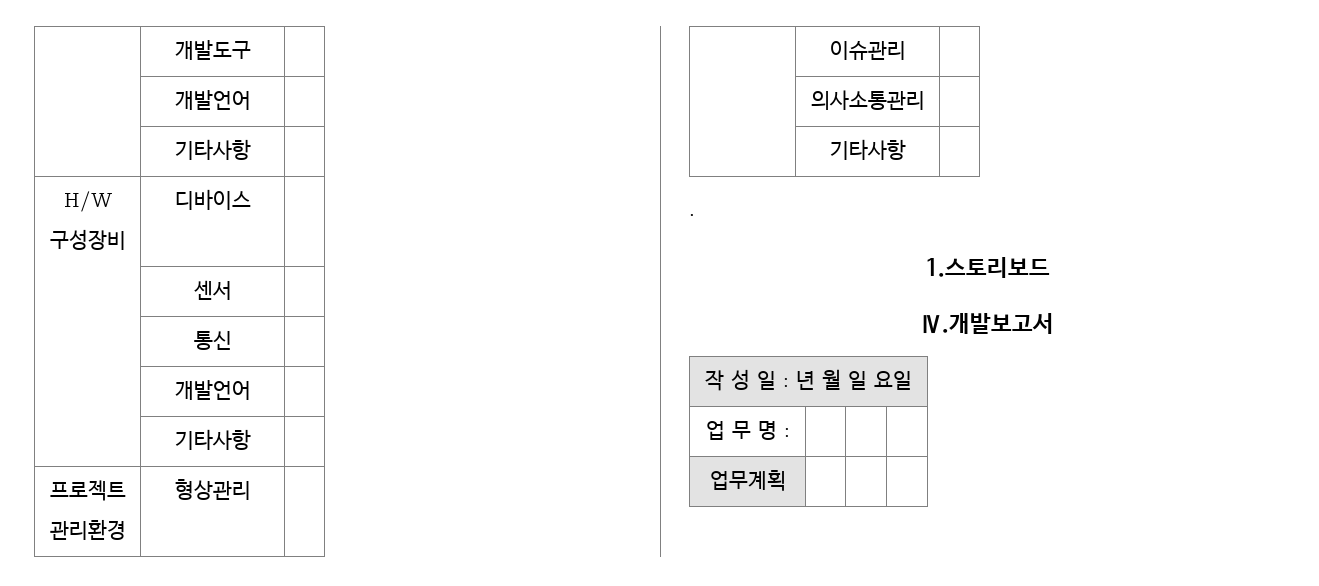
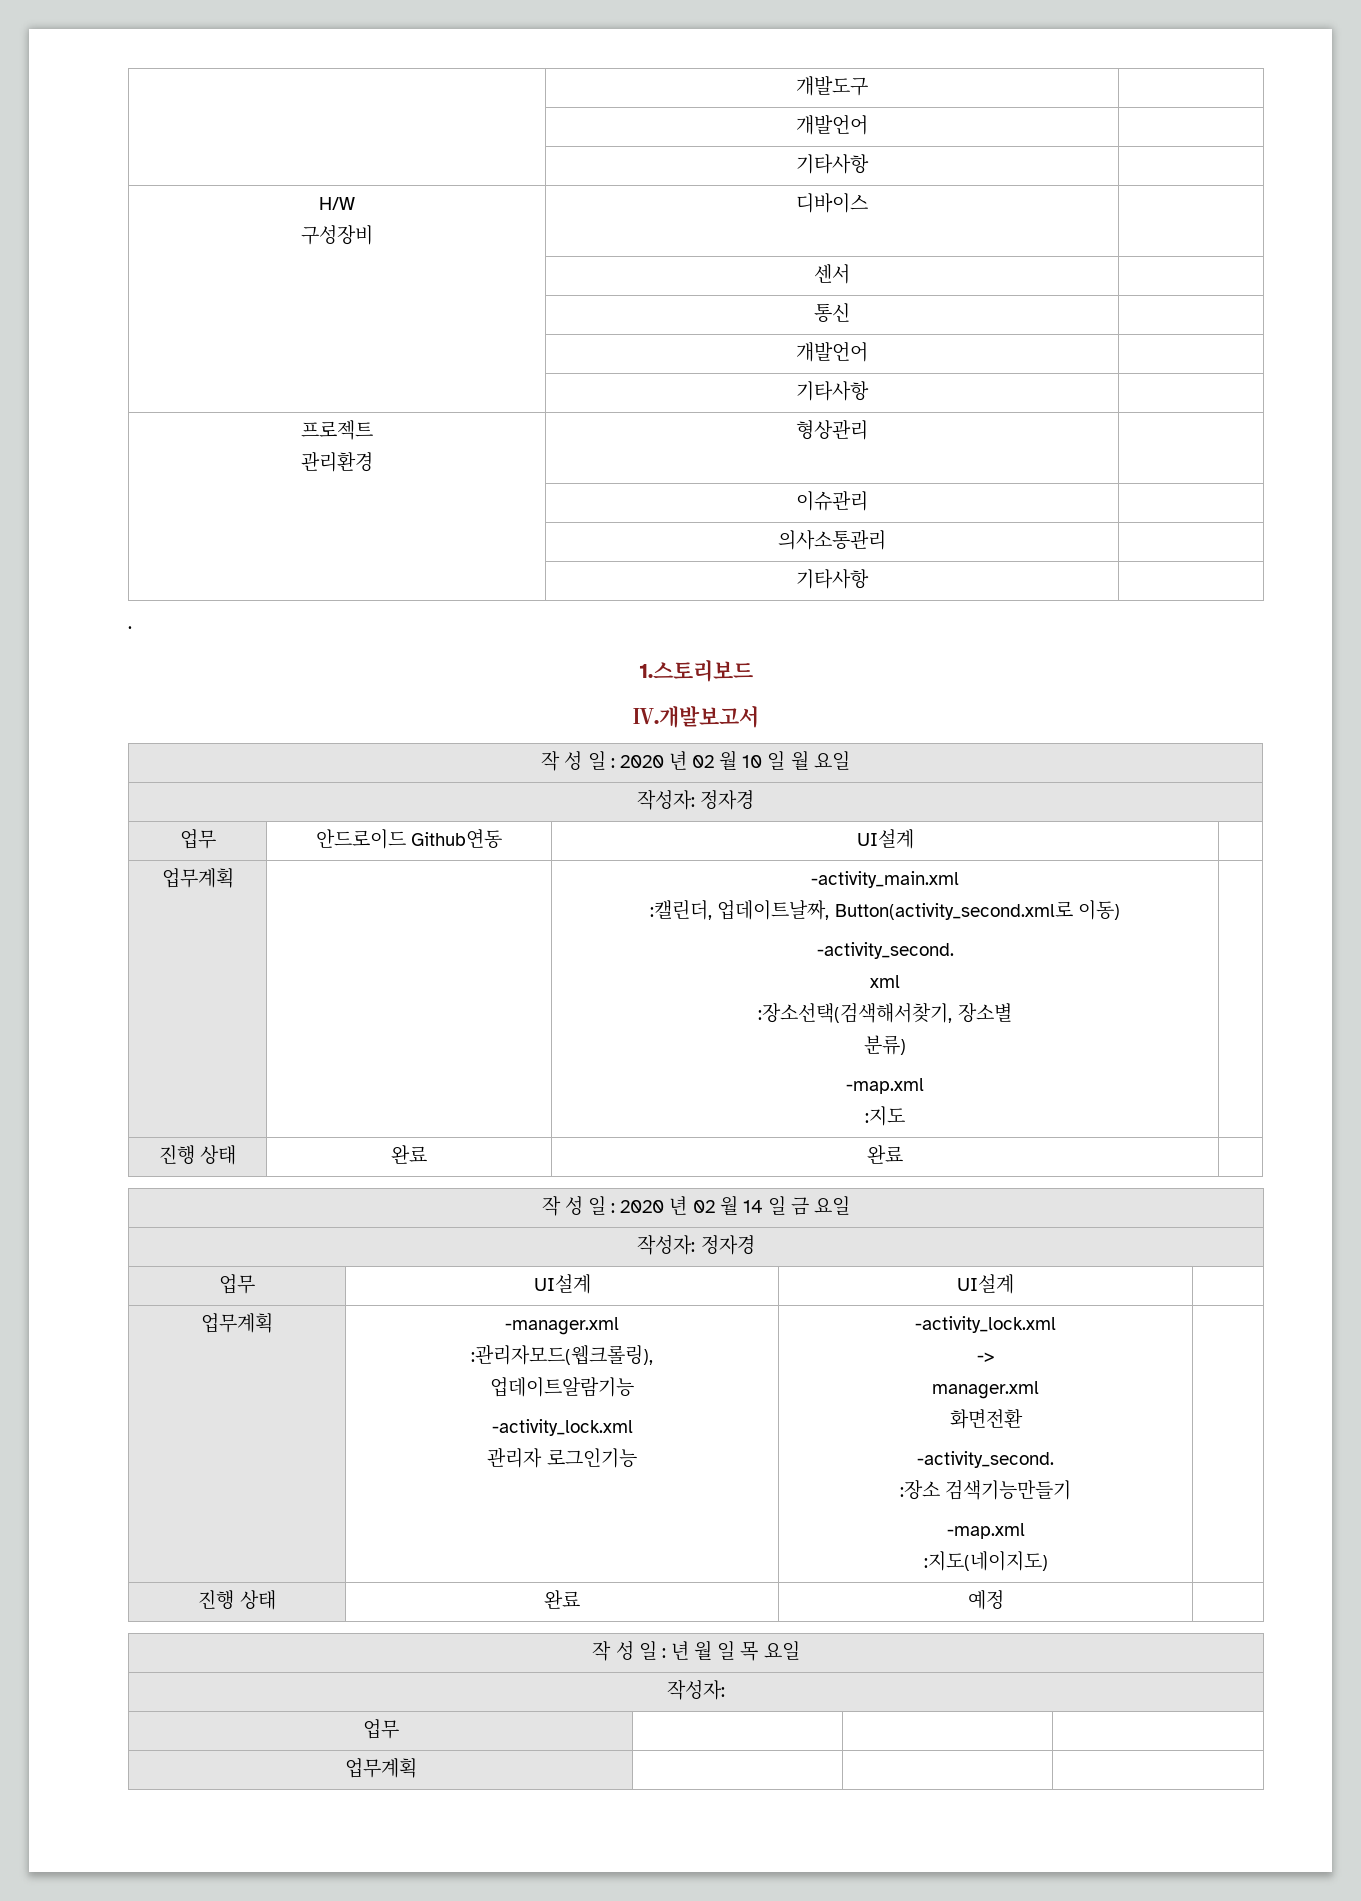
+ 작 성 일 : 2020 년 02 월 10 일 월 요일
+ 작성자: 정자경
+ 업무 | 안드로이드 Github연동 | UI설계 |
+ 업무계획 | | -activity_main.xml
+ :캘린더, 업데이트날짜, Button(activity_second.xml로 이동)
+ -activity_second.
+ xml
+ :장소선택(검색해서찾기, 장소별
+ 분류)
+ -map.xml
+ :지도 |
+ 진행 상태 | 완료 | 완료 |
+ 작 성 일 : 2020 년 02 월 14 일 금 요일
+ 작성자: 정자경
+ 업무 | UI설계 | UI설계 |
+ 업무계획 | -manager.xml
+ :관리자모드(웹크롤링),
+ 업데이트알람기능
+ -activity_lock.xml
+ 관리자 로그인기능 | -activity_lock.xml
+ ->
+ manager.xml
+ 화면전환
+ -activity_second.
+ :장소 검색기능만들기
+ -map.xml
+ :지도(네이지도) |
+ 진행 상태 | 완료 | 예정 |
- 작 성 일 : 년 월 일 요일
- 업 무 명 : | | |
+ 작 성 일 : 년 월 일 목 요일
+ 작성자:
+ 업무 | | |

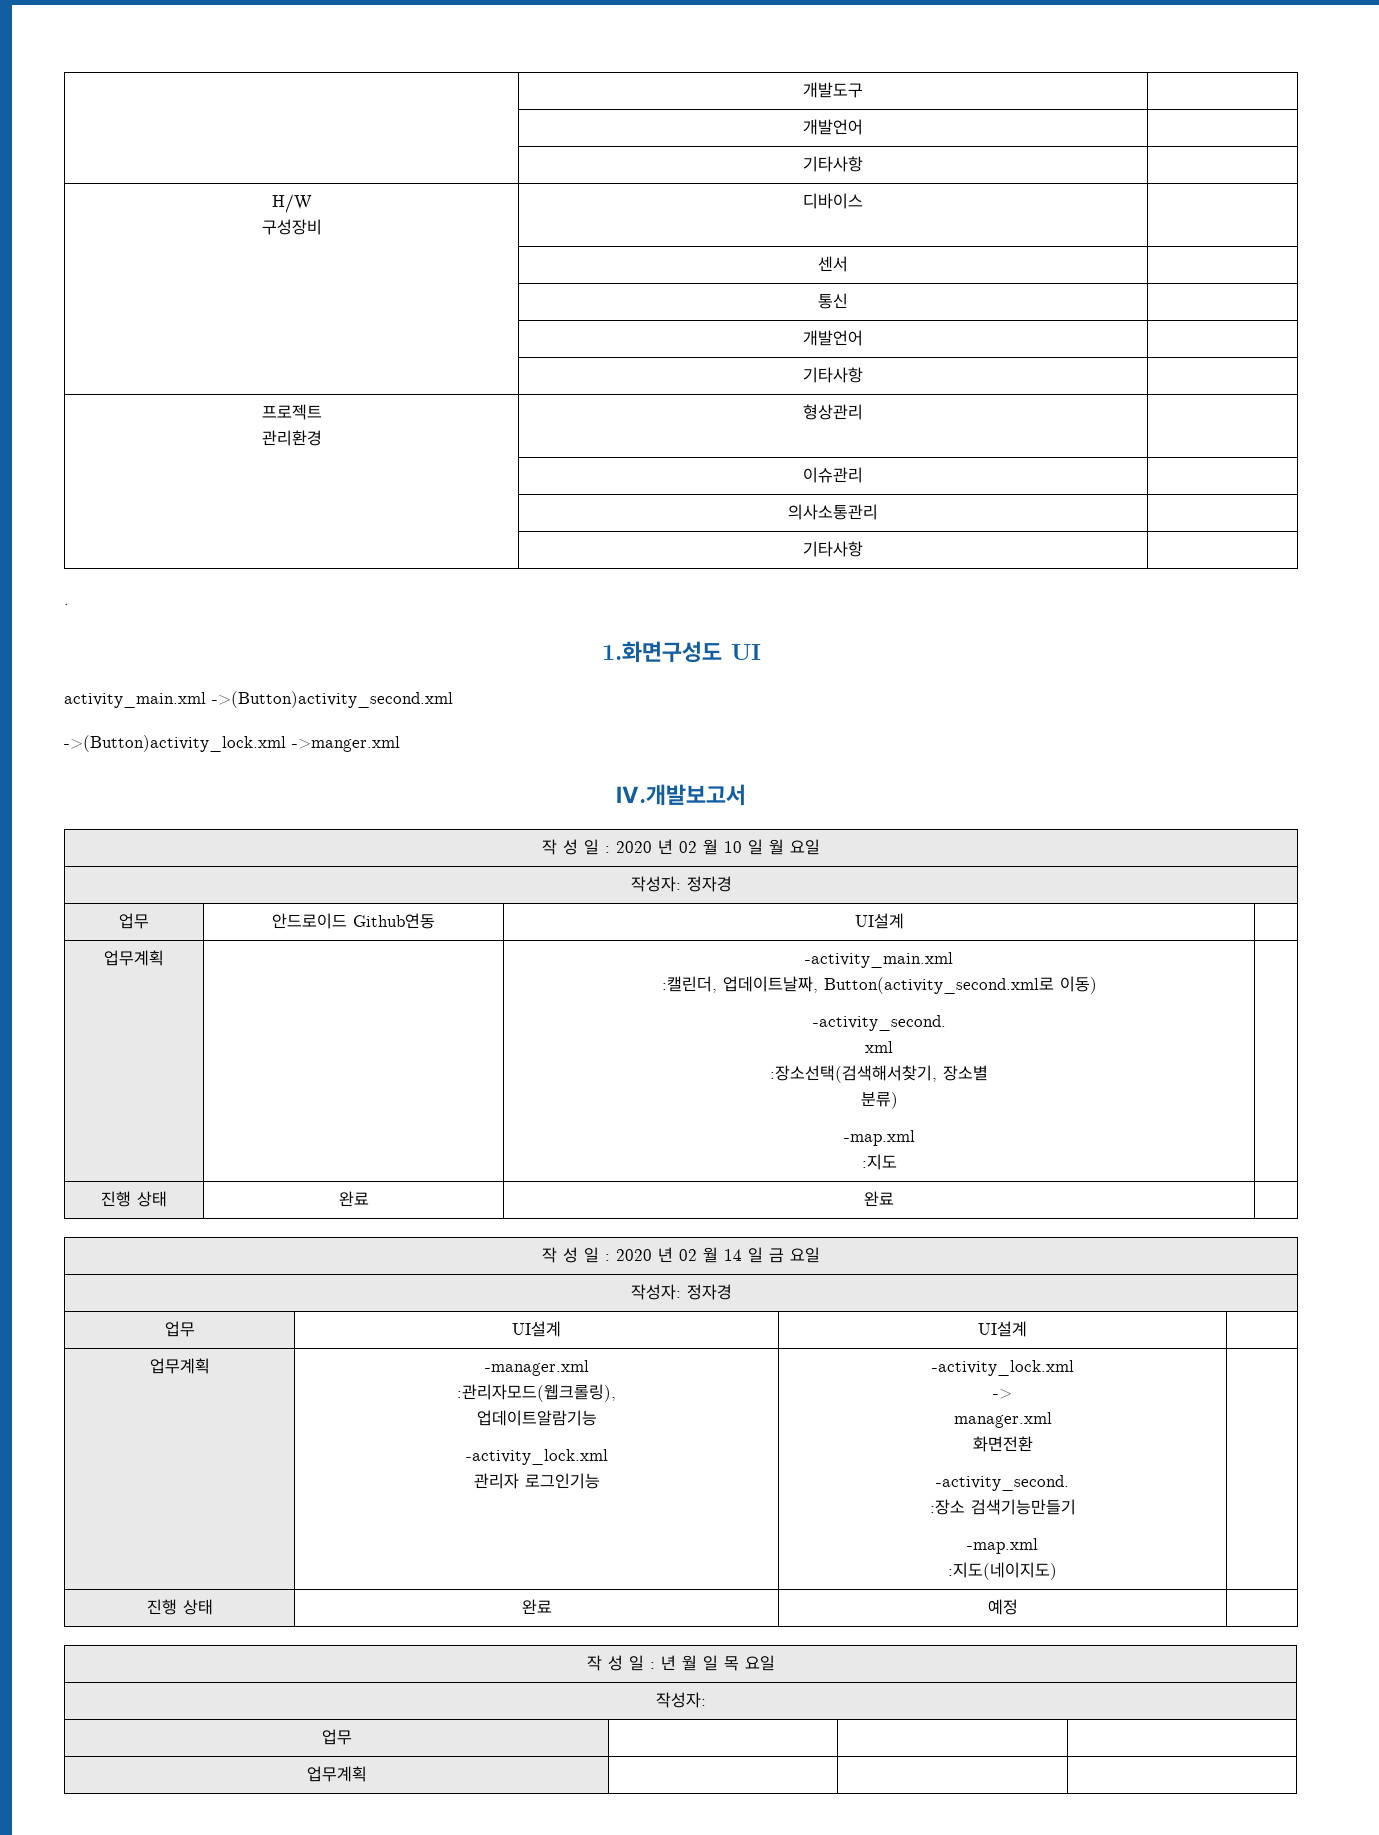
- 1.스토리보드
+ 1.화면구성도 UI
+ activity_main.xml ->(Button)activity_second.xml
+ ->(Button)activity_lock.xml ->manger.xml

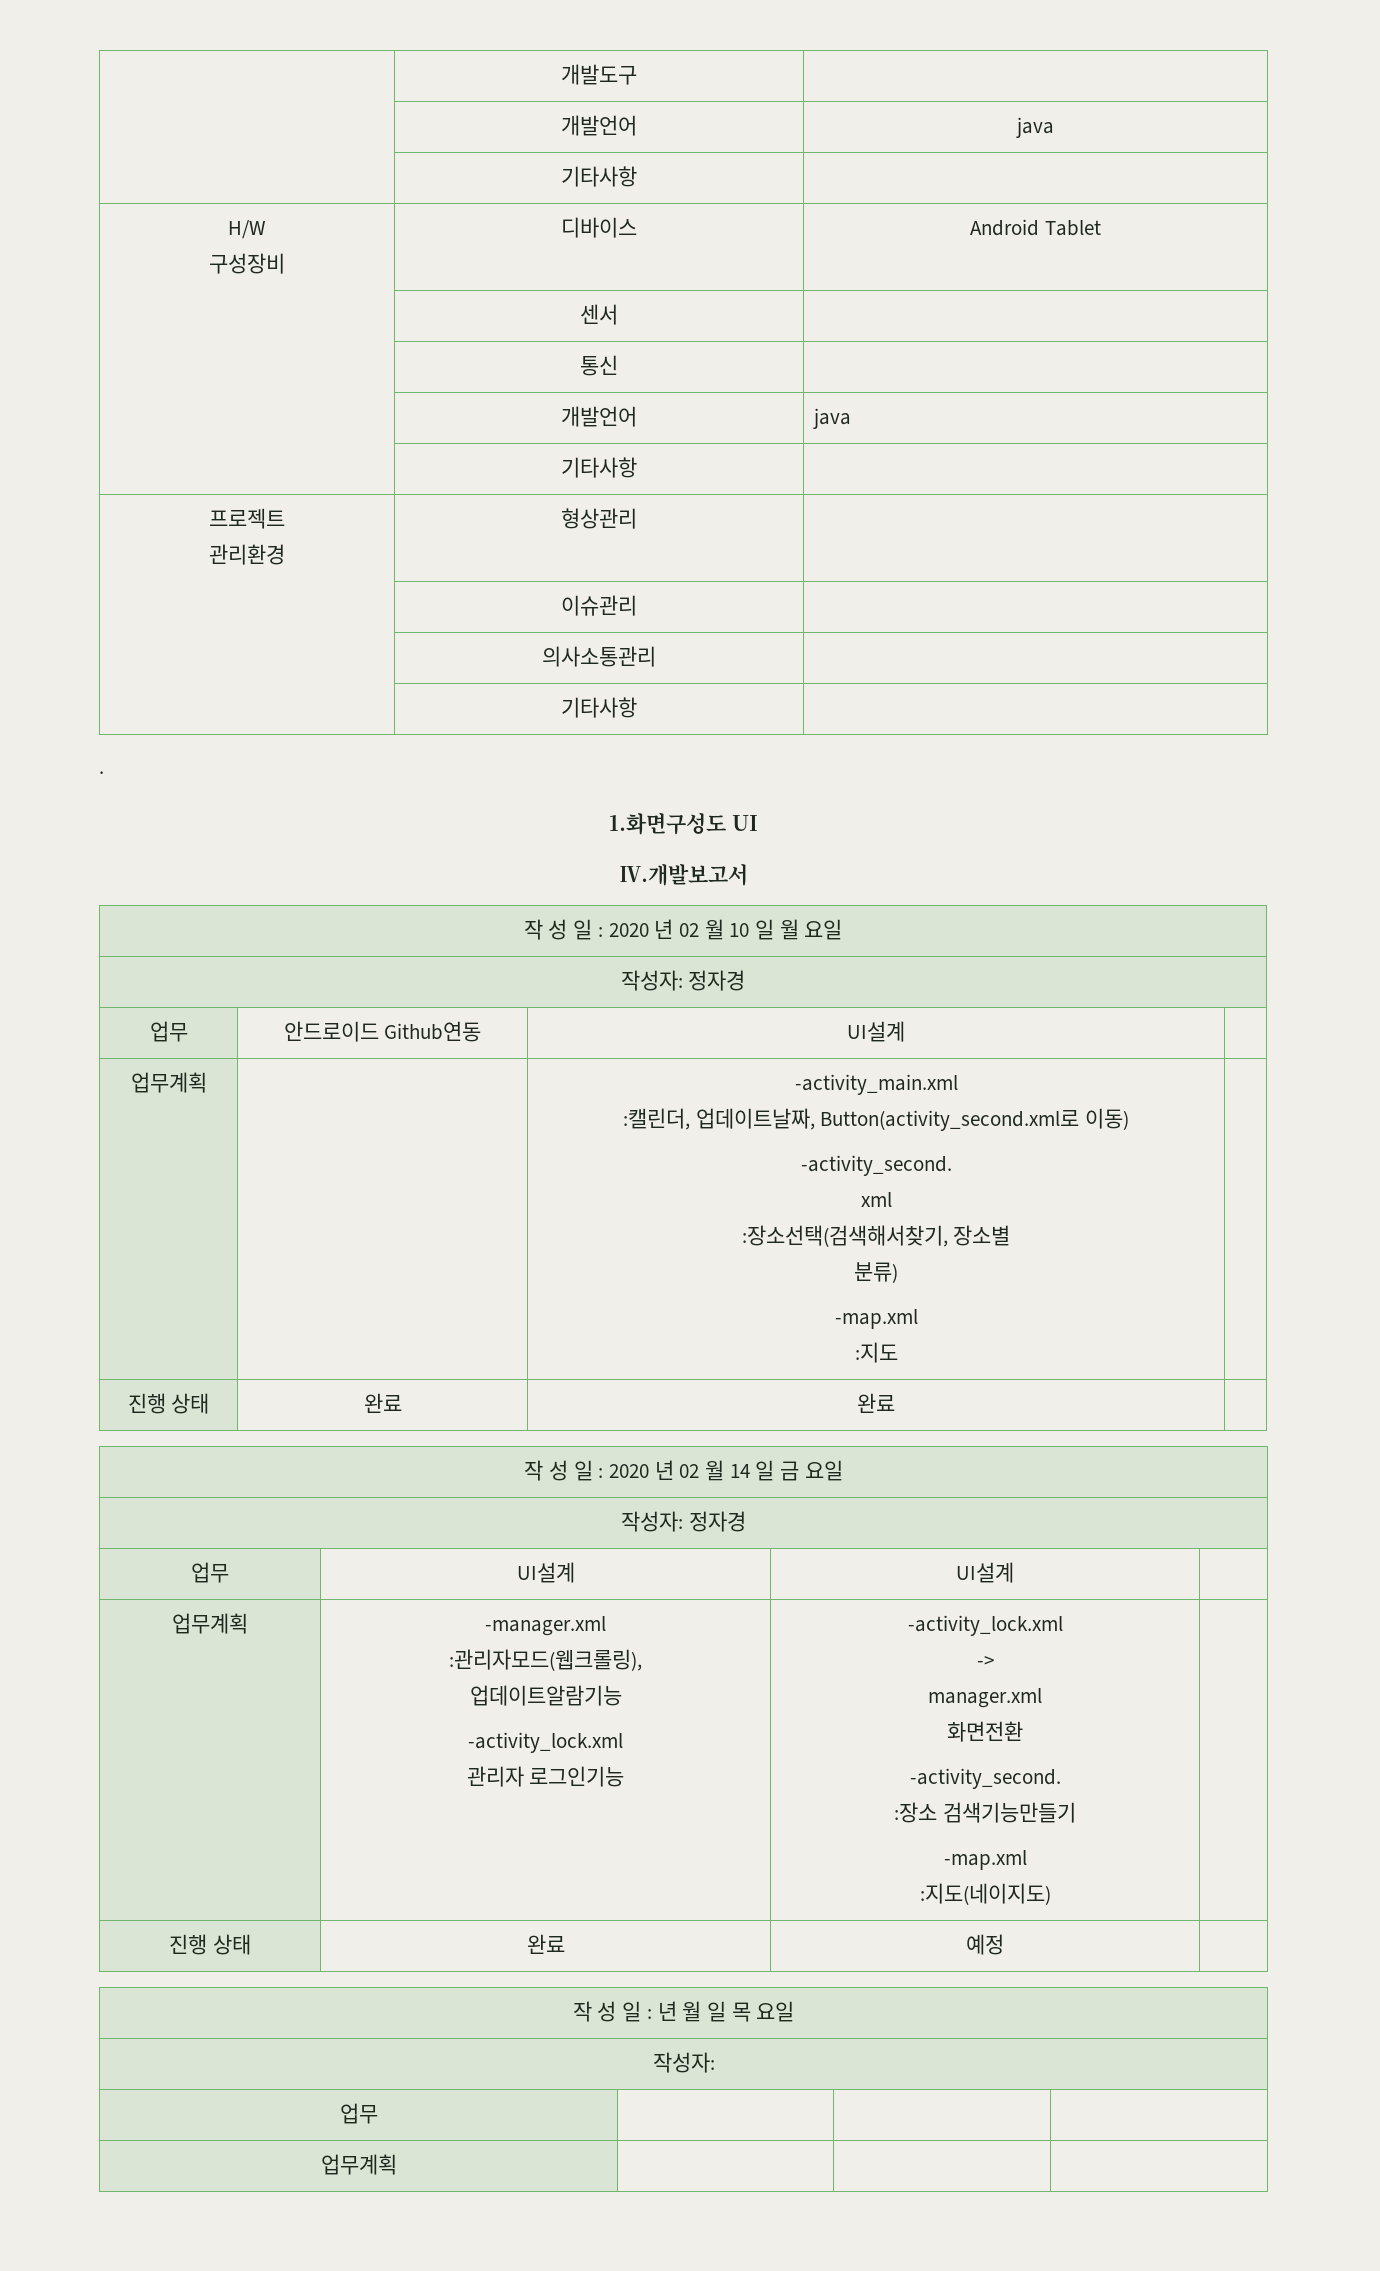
  | 개발도구 |
- | 개발언어 |
+ | 개발언어 | java
  H/W
- 구성장비 | 디바이스 |
+ 구성장비 | 디바이스 | Android Tablet
  | 통신 |
- | 개발언어 |
+ | 개발언어 | java
- activity_main.xml ->(Button)activity_second.xml
- ->(Button)activity_lock.xml ->manger.xml

